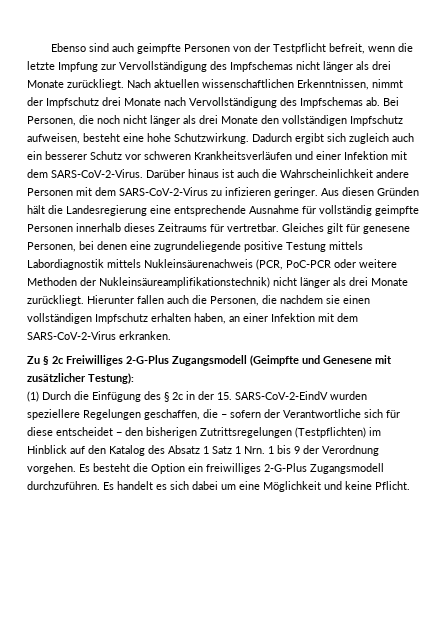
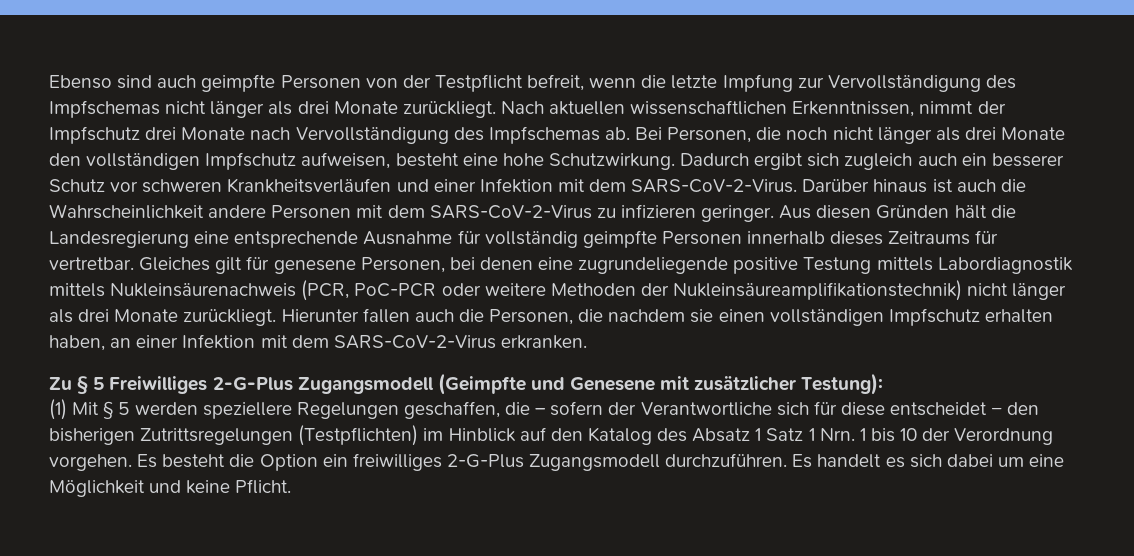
- Zu § 2c Freiwilliges 2-G-Plus Zugangsmodell (Geimpfte und Genesene mit zusätzlicher Testung):
+ Zu § 5 Freiwilliges 2-G-Plus Zugangsmodell (Geimpfte und Genesene mit zusätzlicher Testung):
- (1) Durch die Einfügung des § 2c in der 15. SARS-CoV-2-EindV wurden speziellere Regelungen geschaffen, die – sofern der Verantwortliche sich für diese entscheidet − den bisherigen Zutrittsregelungen (Testpflichten) im Hinblick auf den Katalog des Absatz 1 Satz 1 Nrn. 1 bis 9 der Verordnung vorgehen.
+ (1) Mit § 5 werden speziellere Regelungen geschaffen, die – sofern der Verantwortliche sich für diese entscheidet − den bisherigen Zutrittsregelungen (Testpflichten) im Hinblick auf den Katalog des Absatz 1 Satz 1 Nrn. 1 bis 10 der Verordnung vorgehen.

